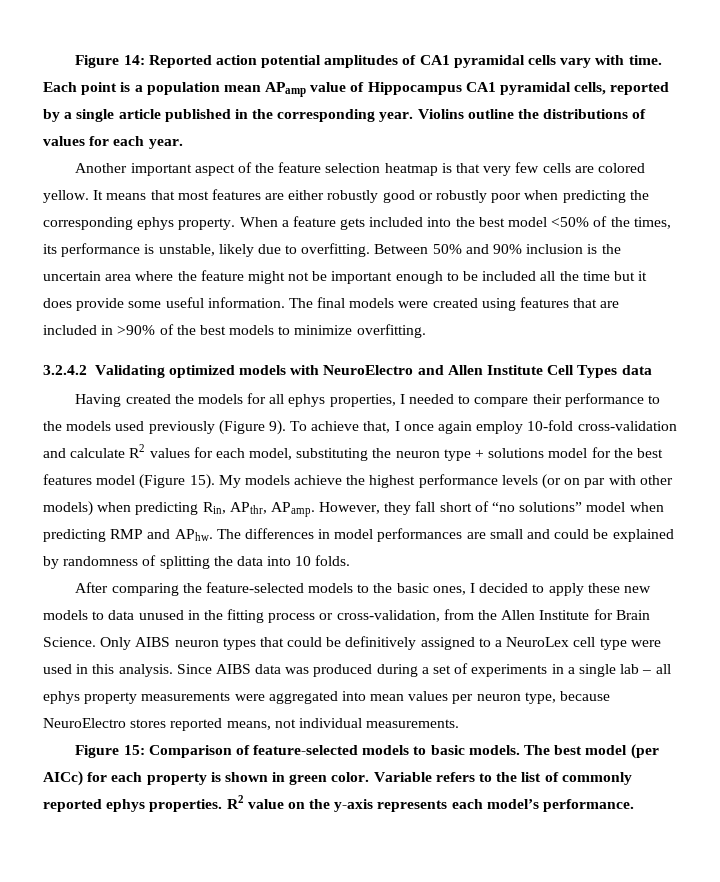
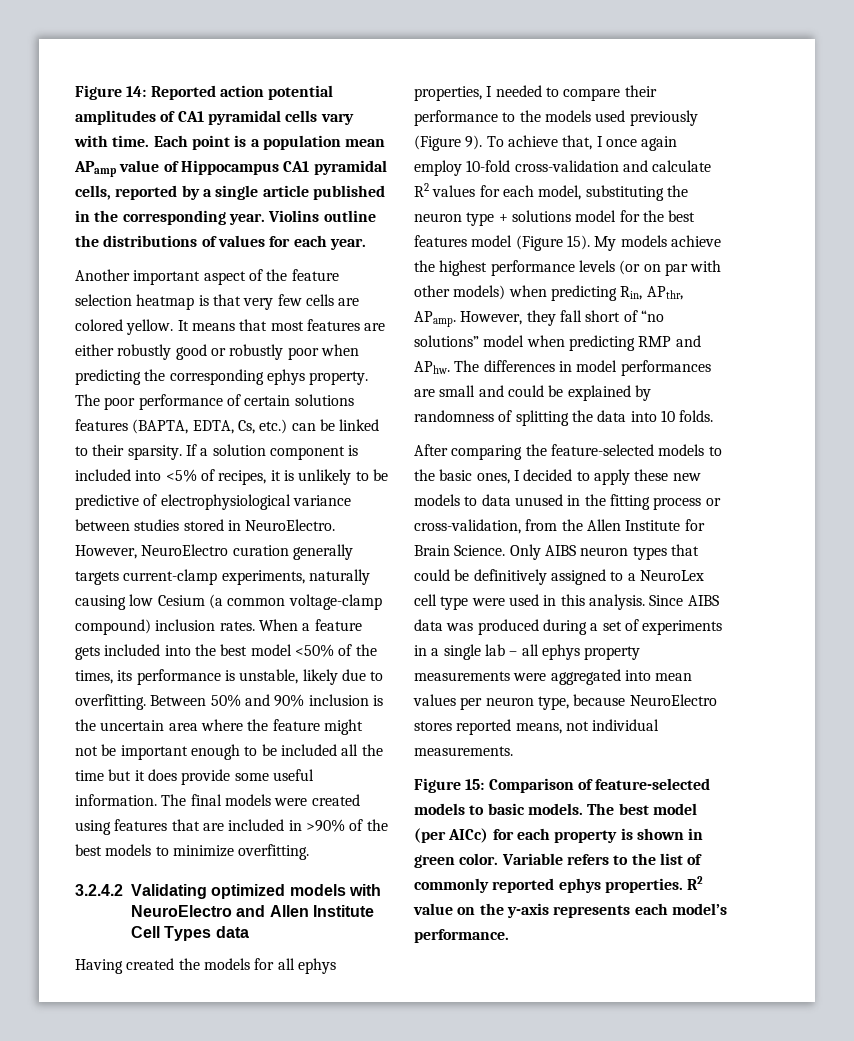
+ The poor performance of certain solutions features (BAPTA, EDTA, Cs, etc.) can be linked to their sparsity. If a solution component is included into <5% of recipes, it is unlikely to be predictive of electrophysiological variance between studies stored in NeuroElectro. However, NeuroElectro curation generally targets current-clamp experiments, naturally causing low Cesium (a common voltage-clamp compound) inclusion rates.

